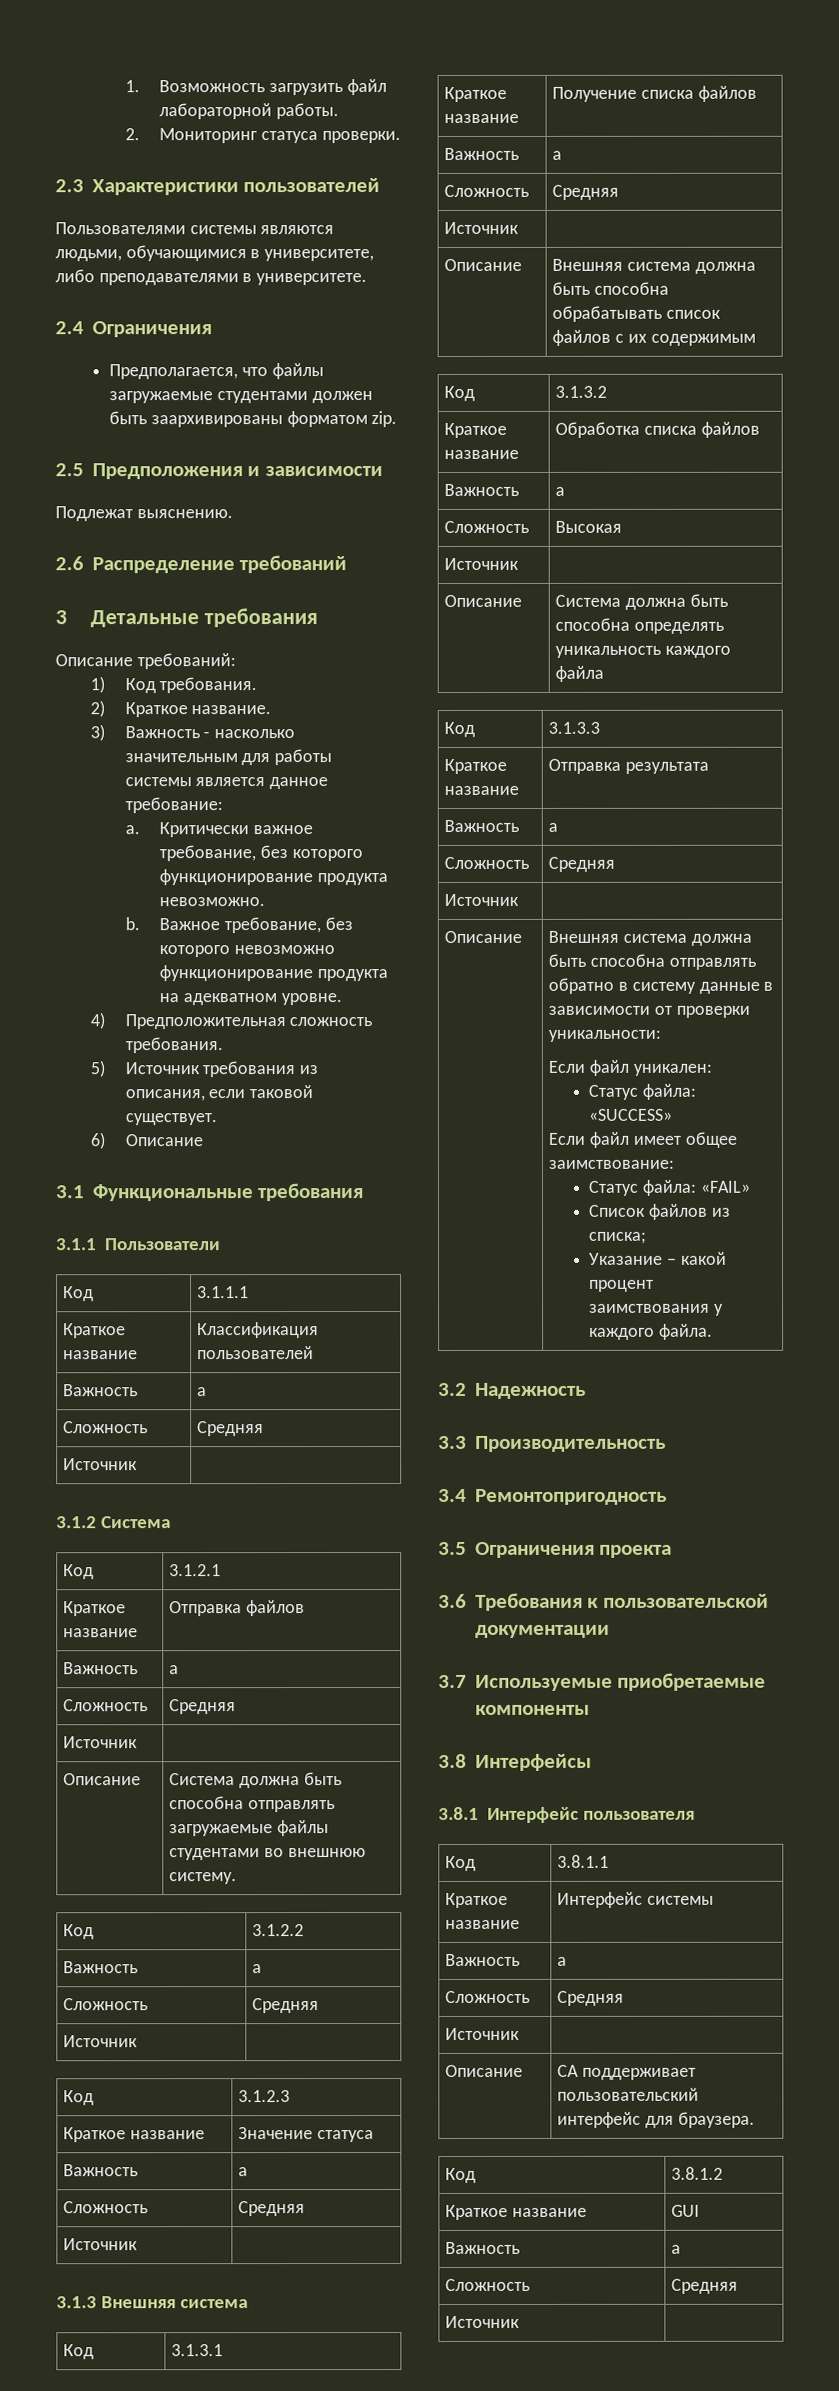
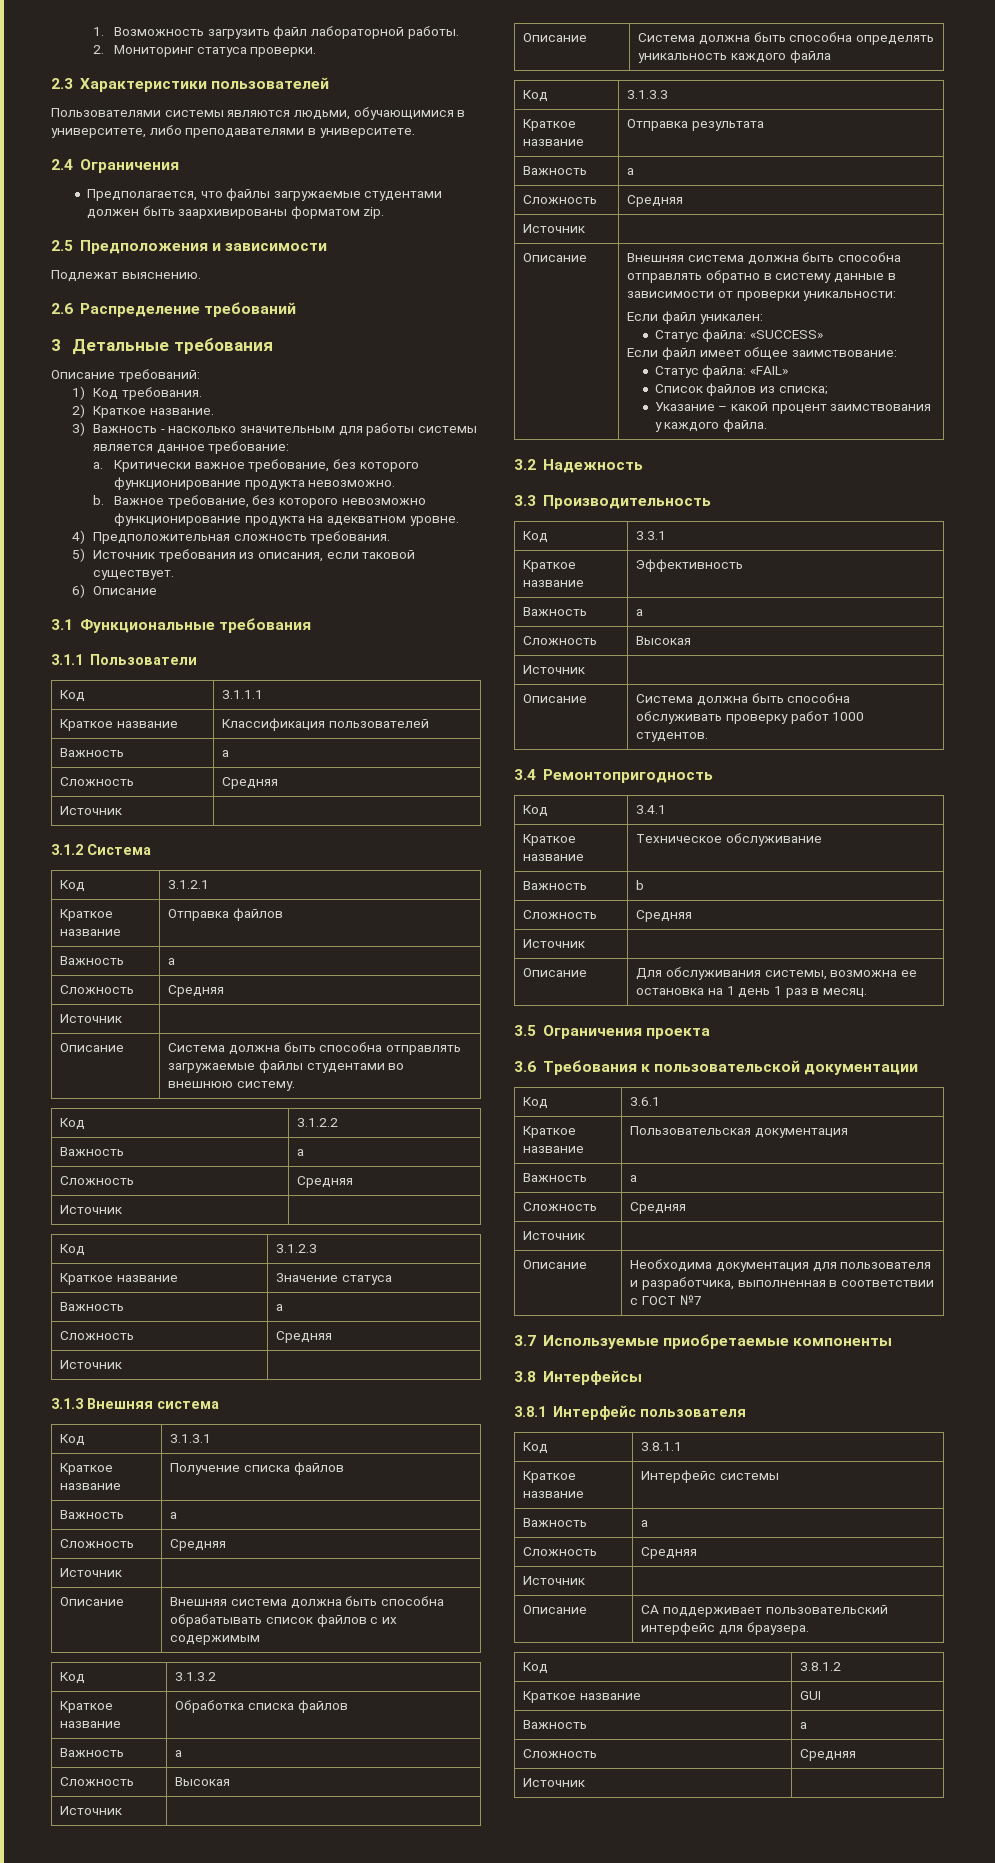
+ Код | 3.3.1
+ Краткое название | Эффективность
+ Важность | a
+ Сложность | Высокая
+ Источник |
+ Описание | Система должна быть способна обслуживать проверку работ 1000 студентов.
  3.4 Ремонтопригодность
+ Код | 3.4.1
+ Краткое название | Техническое обслуживание
+ Важность | b
+ Сложность | Средняя
+ Источник |
+ Описание | Для обслуживания системы, возможна ее остановка на 1 день 1 раз в месяц.
+ Код | 3.6.1
+ Краткое название | Пользовательская документация
+ Важность | a
+ Сложность | Средняя
+ Источник |
+ Описание | Необходима документация для пользователя и разработчика, выполненная в соответствии с ГОСТ №7

